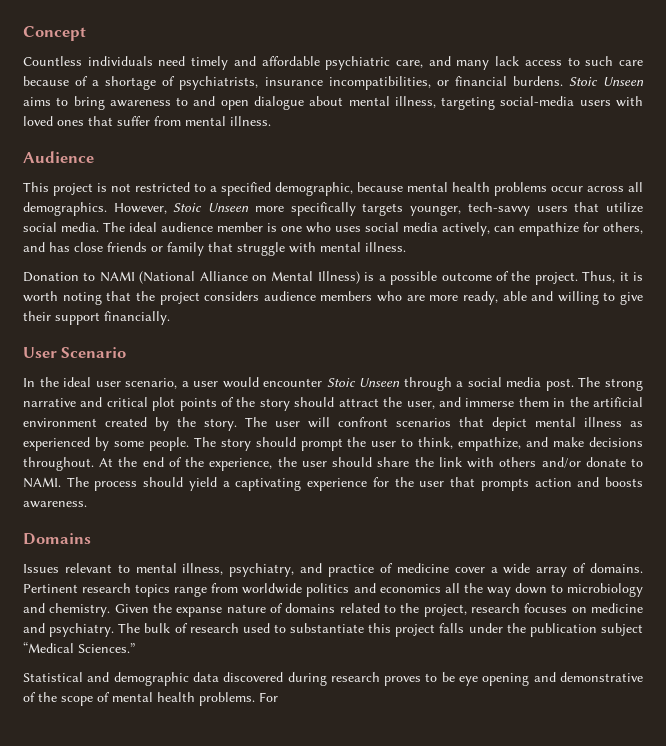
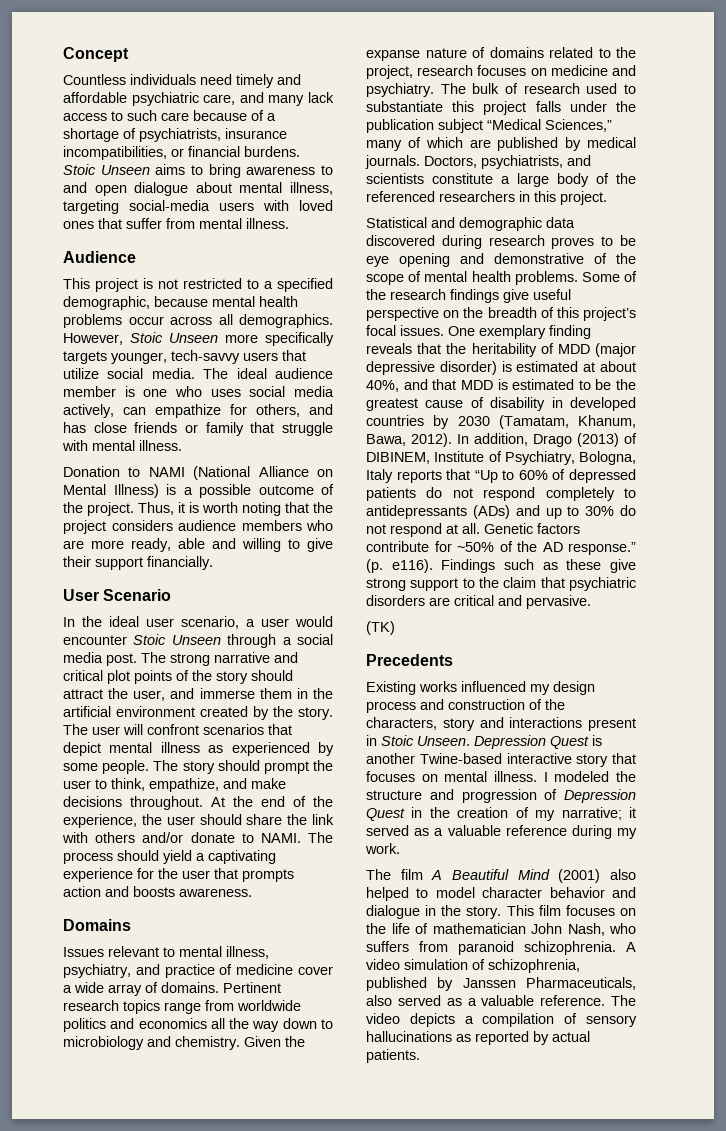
- The bulk of research used to substantiate this project falls under the publication subject “Medical Sciences.”
+ The bulk of research used to substantiate this project falls under the publication subject “Medical Sciences,” many of which are published by medical journals. Doctors, psychiatrists, and scientists constitute a large body of the referenced researchers in this project.
- For
+ Some of the research findings give useful perspective on the breadth of this project’s focal issues. One exemplary finding reveals that the heritability of MDD (major depressive disorder) is estimated at about 40%, and that MDD is estimated to be the greatest cause of disability in developed countries by 2030 (Tamatam, Khanum, Bawa, 2012). In addition, Drago (2013) of DIBINEM, Institute of Psychiatry, Bologna, Italy reports that “Up to 60% of depressed patients do not respond completely to antidepressants (ADs) and up to 30% do not respond at all. Genetic factors contribute for ~50% of the AD response.” (p. e116). Findings such as these give strong support to the claim that psychiatric disorders are critical and pervasive.
+ (TK)
+ Precedents
+ Existing works influenced my design process and construction of the characters, story and interactions present in Stoic Unseen. Depression Quest is another Twine-based interactive story that focuses on mental illness. I modeled the structure and progression of Depression Quest in the creation of my narrative; it served as a valuable reference during my work.
+ The film A Beautiful Mind (2001) also helped to model character behavior and dialogue in the story. This film focuses on the life of mathematician John Nash, who suffers from paranoid schizophrenia. A video simulation of schizophrenia, published by Janssen Pharmaceuticals, also served as a valuable reference. The video depicts a compilation of sensory hallucinations as reported by actual patients.

